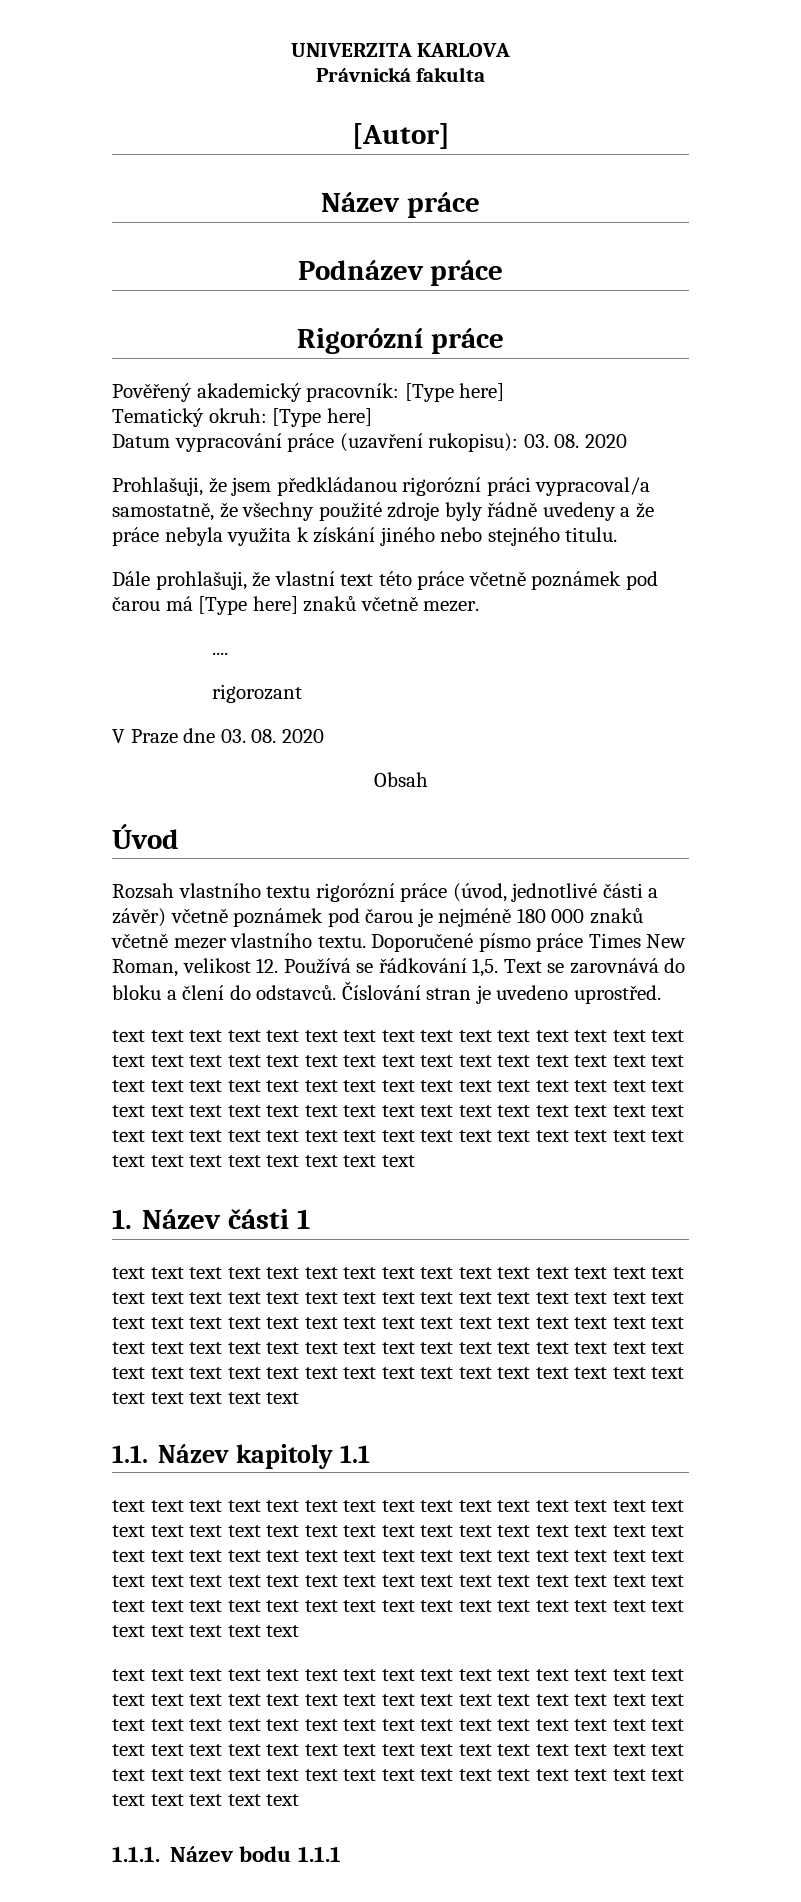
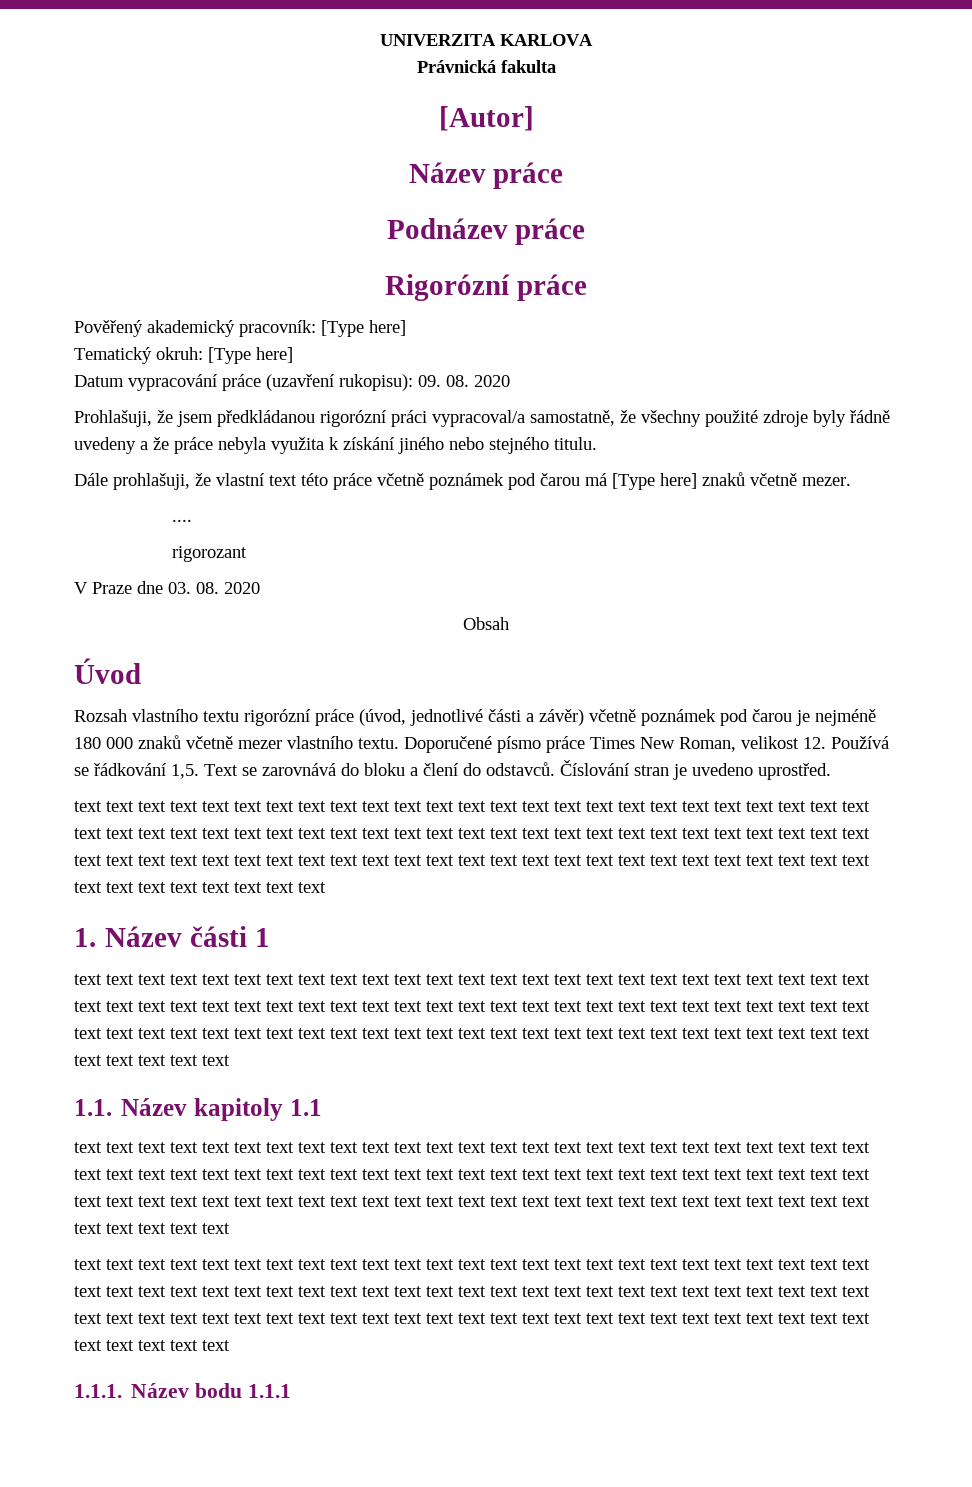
- Datum vypracování práce (uzavření rukopisu): 03. 08. 2020
+ Datum vypracování práce (uzavření rukopisu): 09. 08. 2020

